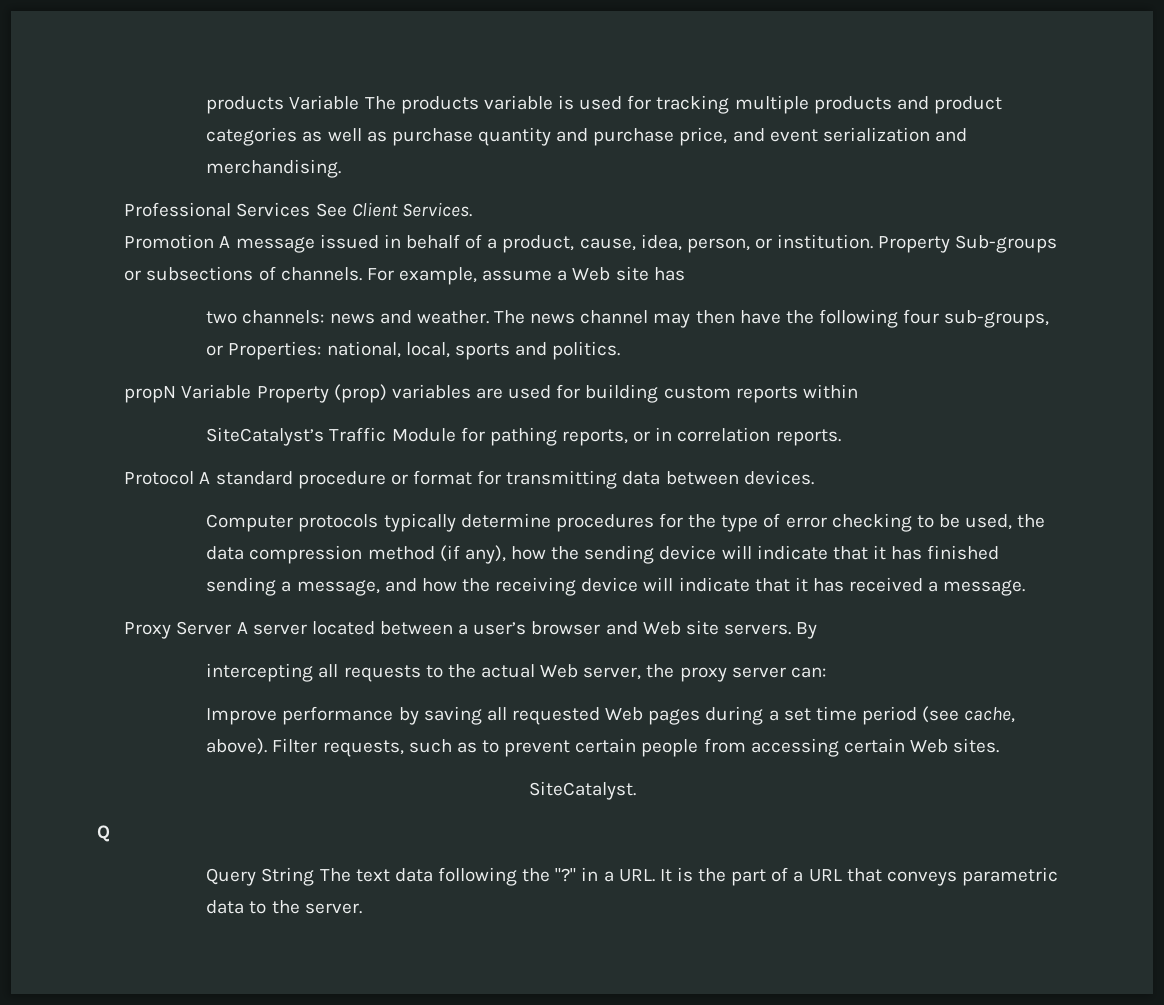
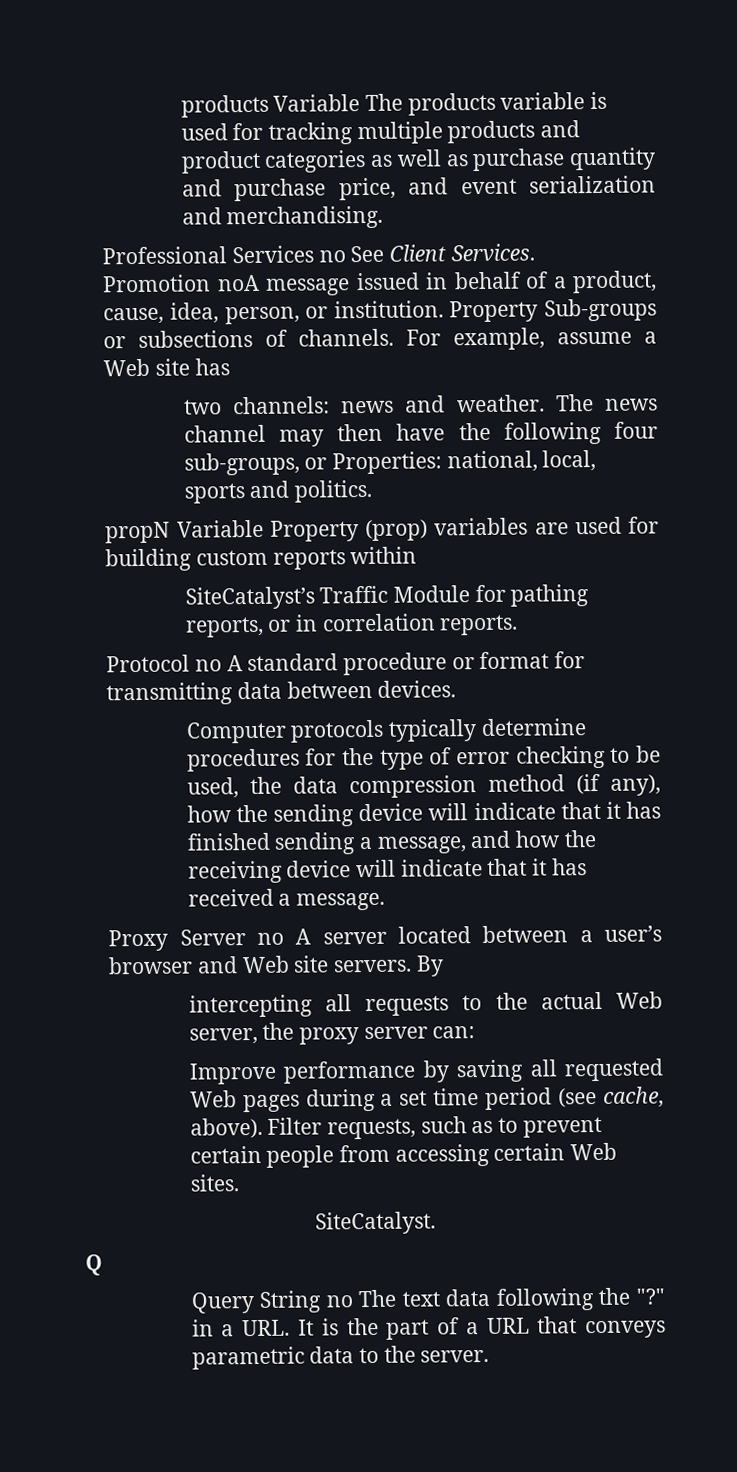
- Professional Services See Client Services.
+ Professional Services no See Client Services.
- Promotion A message issued in behalf of a product, cause, idea, person, or institution.
+ Promotion noA message issued in behalf of a product, cause, idea, person, or institution.
- Protocol A standard procedure or format for transmitting data between devices.
+ Protocol no A standard procedure or format for transmitting data between devices.
- Proxy Server A server located between a user’s browser and Web site servers.
+ Proxy Server no A server located between a user’s browser and Web site servers.
- Query String The text data following the "?" in a URL. It is the part of a URL that conveys parametric data to the server.
+ Query String no The text data following the "?" in a URL. It is the part of a URL that conveys parametric data to the server.

